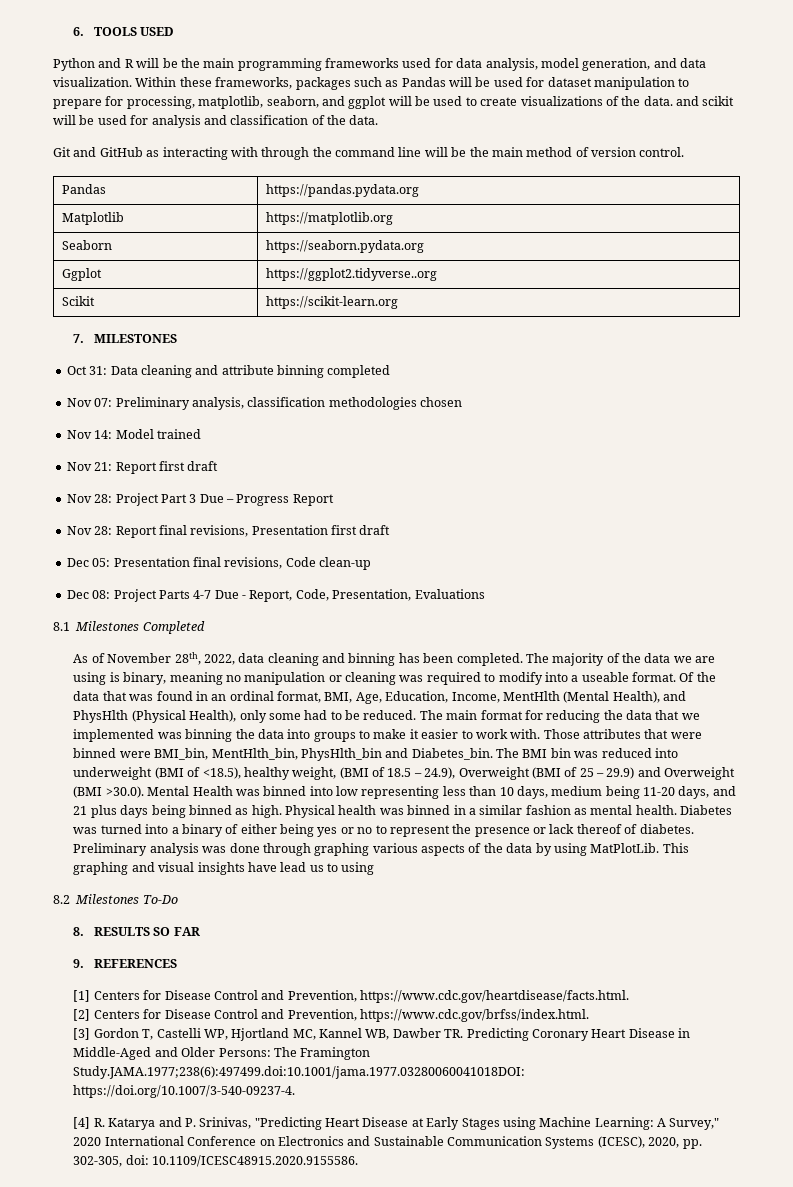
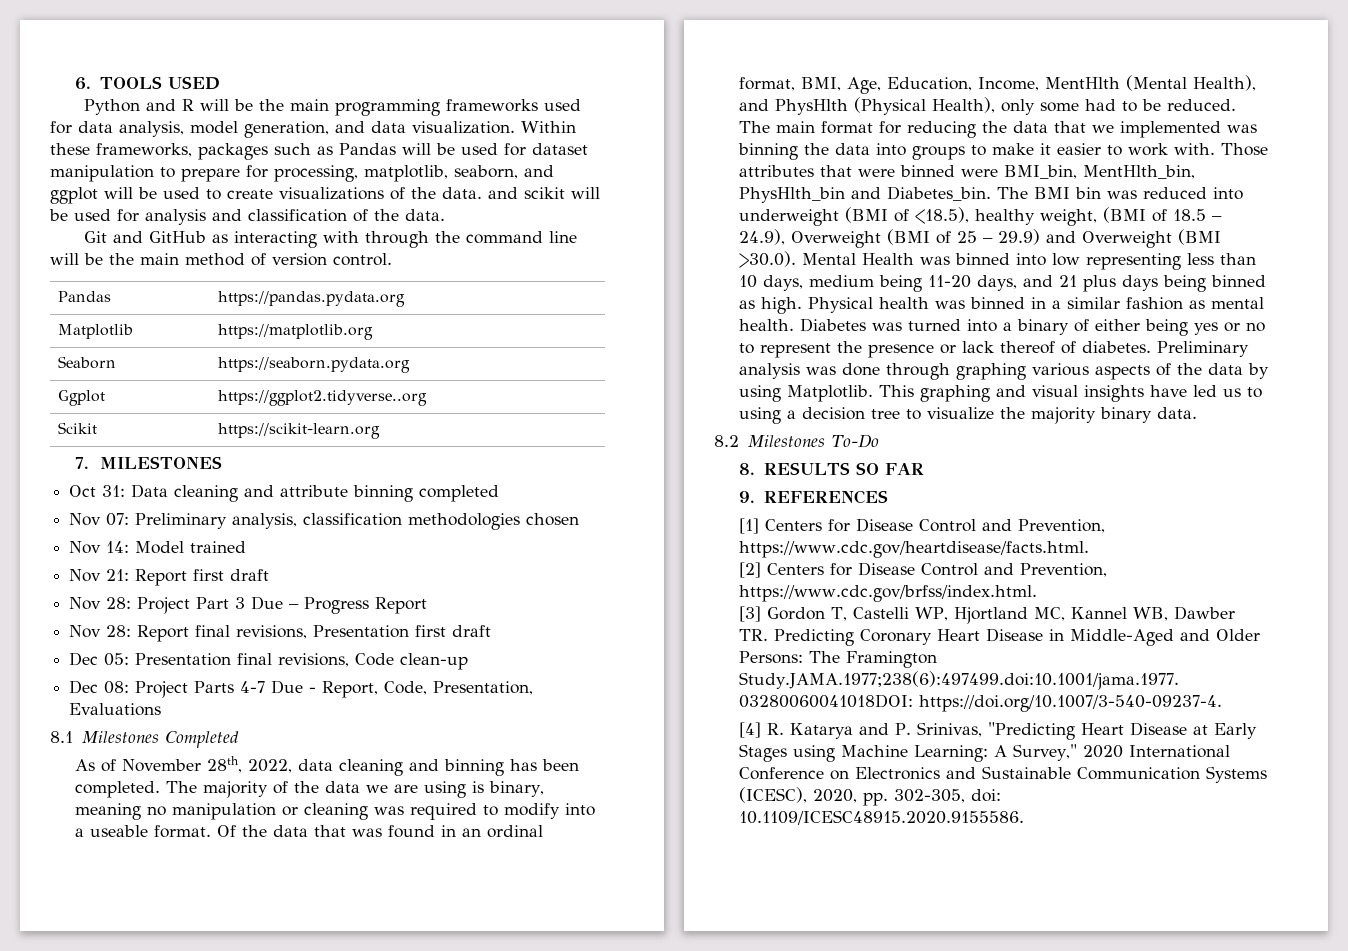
- Preliminary analysis was done through graphing various aspects of the data by using MatPlotLib.
+ Preliminary analysis was done through graphing various aspects of the data by using Matplotlib.
- This graphing and visual insights have lead us to using
+ This graphing and visual insights have led us to using a decision tree to visualize the majority binary data.

